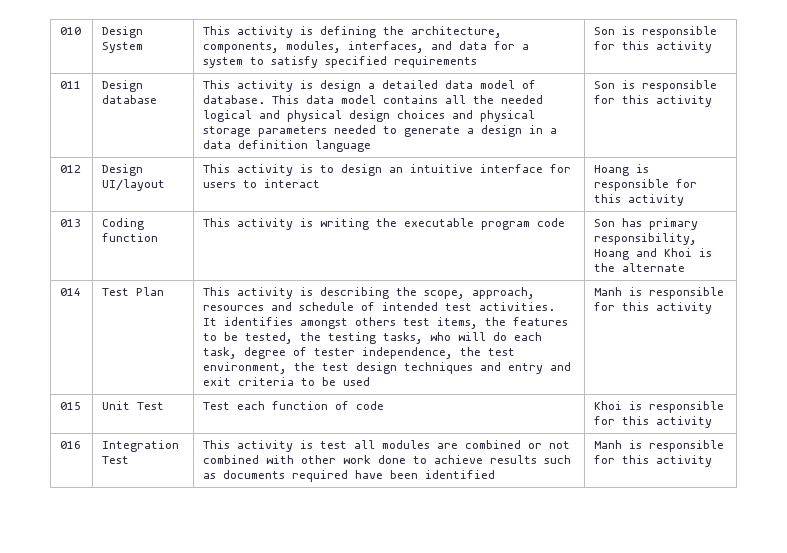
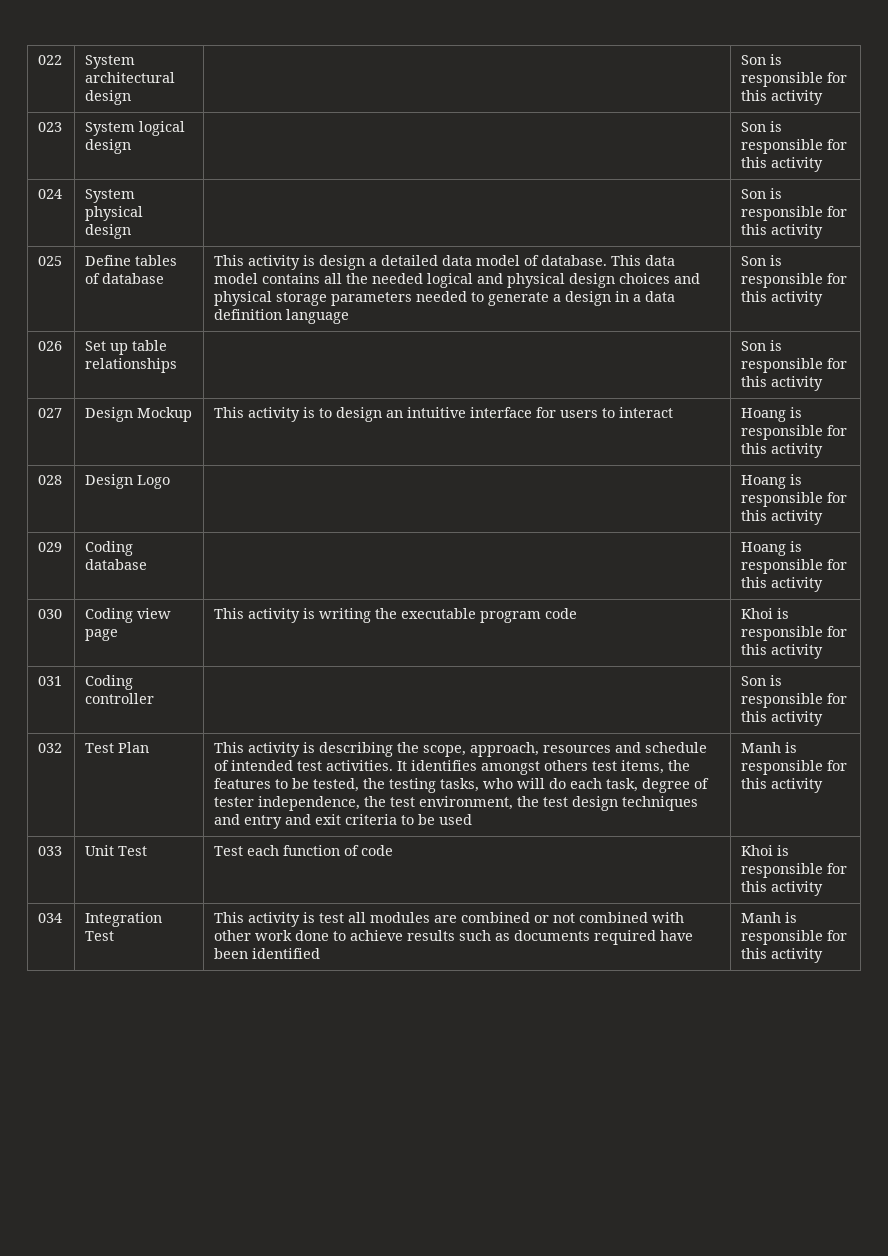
- 010 | Design System | This activity is defining the architecture, components, modules, interfaces, and data for a system to satisfy specified requirements | Son is responsible for this activity
- 011 | Design database
+ 022 | System architectural design | | Son is responsible for this activity
+ 023 | System logical design | | Son is responsible for this activity
+ 024 | System physical design | | Son is responsible for this activity
+ 025 | Define tables of database
- 012 | Design UI/layout | This activity is to design an intuitive interface for users to interact | Hoang is responsible for this activity
+ 026 | Set up table relationships | | Son is responsible for this activity
+ 027 | Design Mockup | This activity is to design an intuitive interface for users to interact | Hoang is responsible for this activity
- 013 | Coding function | This activity is writing the executable program code | Son has primary responsibility, Hoang and Khoi is the alternate
- 014
+ 028 | Design Logo | | Hoang is responsible for this activity
+ 029 | Coding database | | Hoang is responsible for this activity
+ 030 | Coding view page | This activity is writing the executable program code | Khoi is responsible for this activity
+ 031 | Coding controller | | Son is responsible for this activity
+ 032
- 015 | Unit Test | Test each function of code | Khoi is responsible for this activity
+ 033 | Unit Test | Test each function of code | Khoi is responsible for this activity
- 016 | Integration Test | This activity is test all modules are combined or not combined with other work done to achieve results such as documents required have been identified | Manh is responsible for this activity
+ 034 | Integration Test | This activity is test all modules are combined or not combined with other work done to achieve results such as documents required have been identified | Manh is responsible for this activity

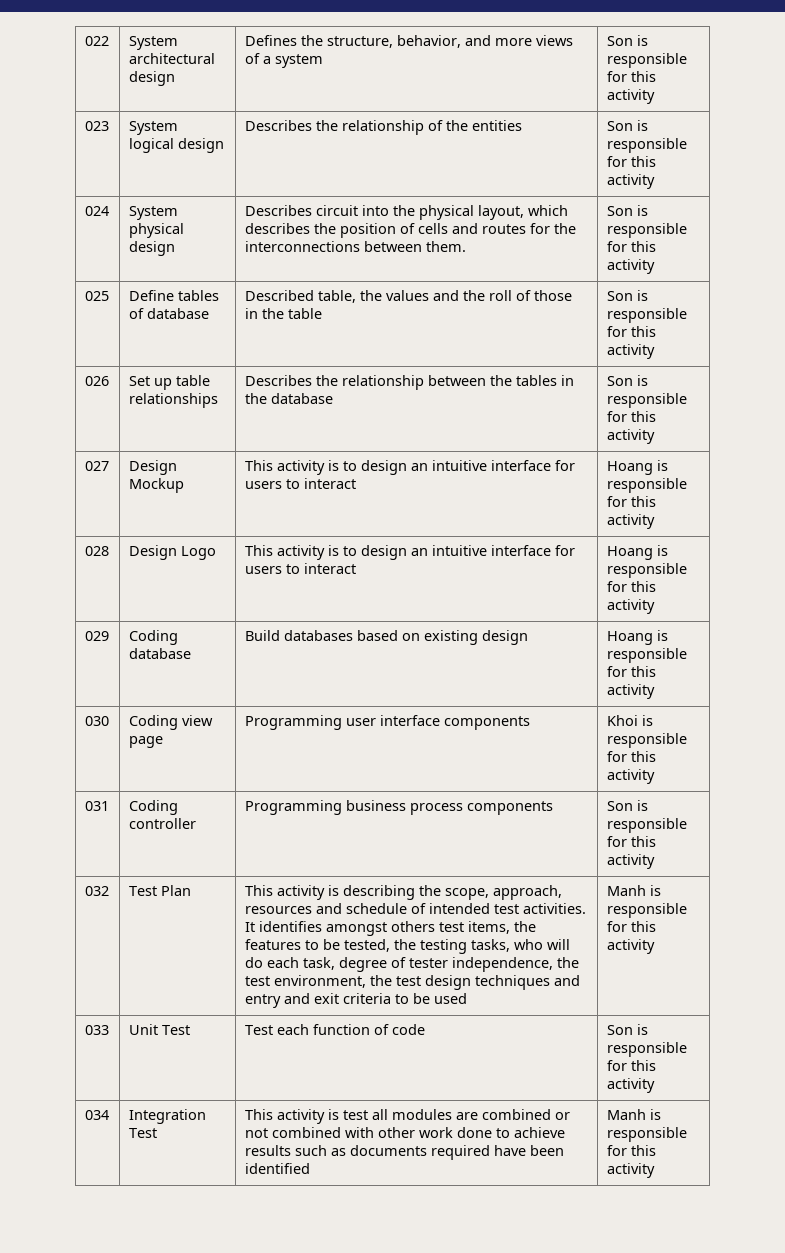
- 022 | System architectural design | | Son is responsible for this activity
+ 022 | System architectural design | Defines the structure, behavior, and more views of a system | Son is responsible for this activity
- 023 | System logical design | | Son is responsible for this activity
+ 023 | System logical design | Describes the relationship of the entities | Son is responsible for this activity
- 024 | System physical design | | Son is responsible for this activity
+ 024 | System physical design | Describes circuit into the physical layout, which describes the position of cells and routes for the interconnections between them. | Son is responsible for this activity
- This activity is design a detailed data model of database. This data model contains all the needed logical and physical design choices and physical storage parameters needed to generate a design in a data definition language
+ Described table, the values and the roll of those in the table
- 026 | Set up table relationships | | Son is responsible for this activity
+ 026 | Set up table relationships | Describes the relationship between the tables in the database | Son is responsible for this activity
- 028 | Design Logo | | Hoang is responsible for this activity
+ 028 | Design Logo | This activity is to design an intuitive interface for users to interact | Hoang is responsible for this activity
- 029 | Coding database | | Hoang is responsible for this activity
+ 029 | Coding database | Build databases based on existing design | Hoang is responsible for this activity
- 030 | Coding view page | This activity is writing the executable program code | Khoi is responsible for this activity
+ 030 | Coding view page | Programming user interface components | Khoi is responsible for this activity
- 031 | Coding controller | | Son is responsible for this activity
+ 031 | Coding controller | Programming business process components | Son is responsible for this activity
- 033 | Unit Test | Test each function of code | Khoi is responsible for this activity
+ 033 | Unit Test | Test each function of code | Son is responsible for this activity

